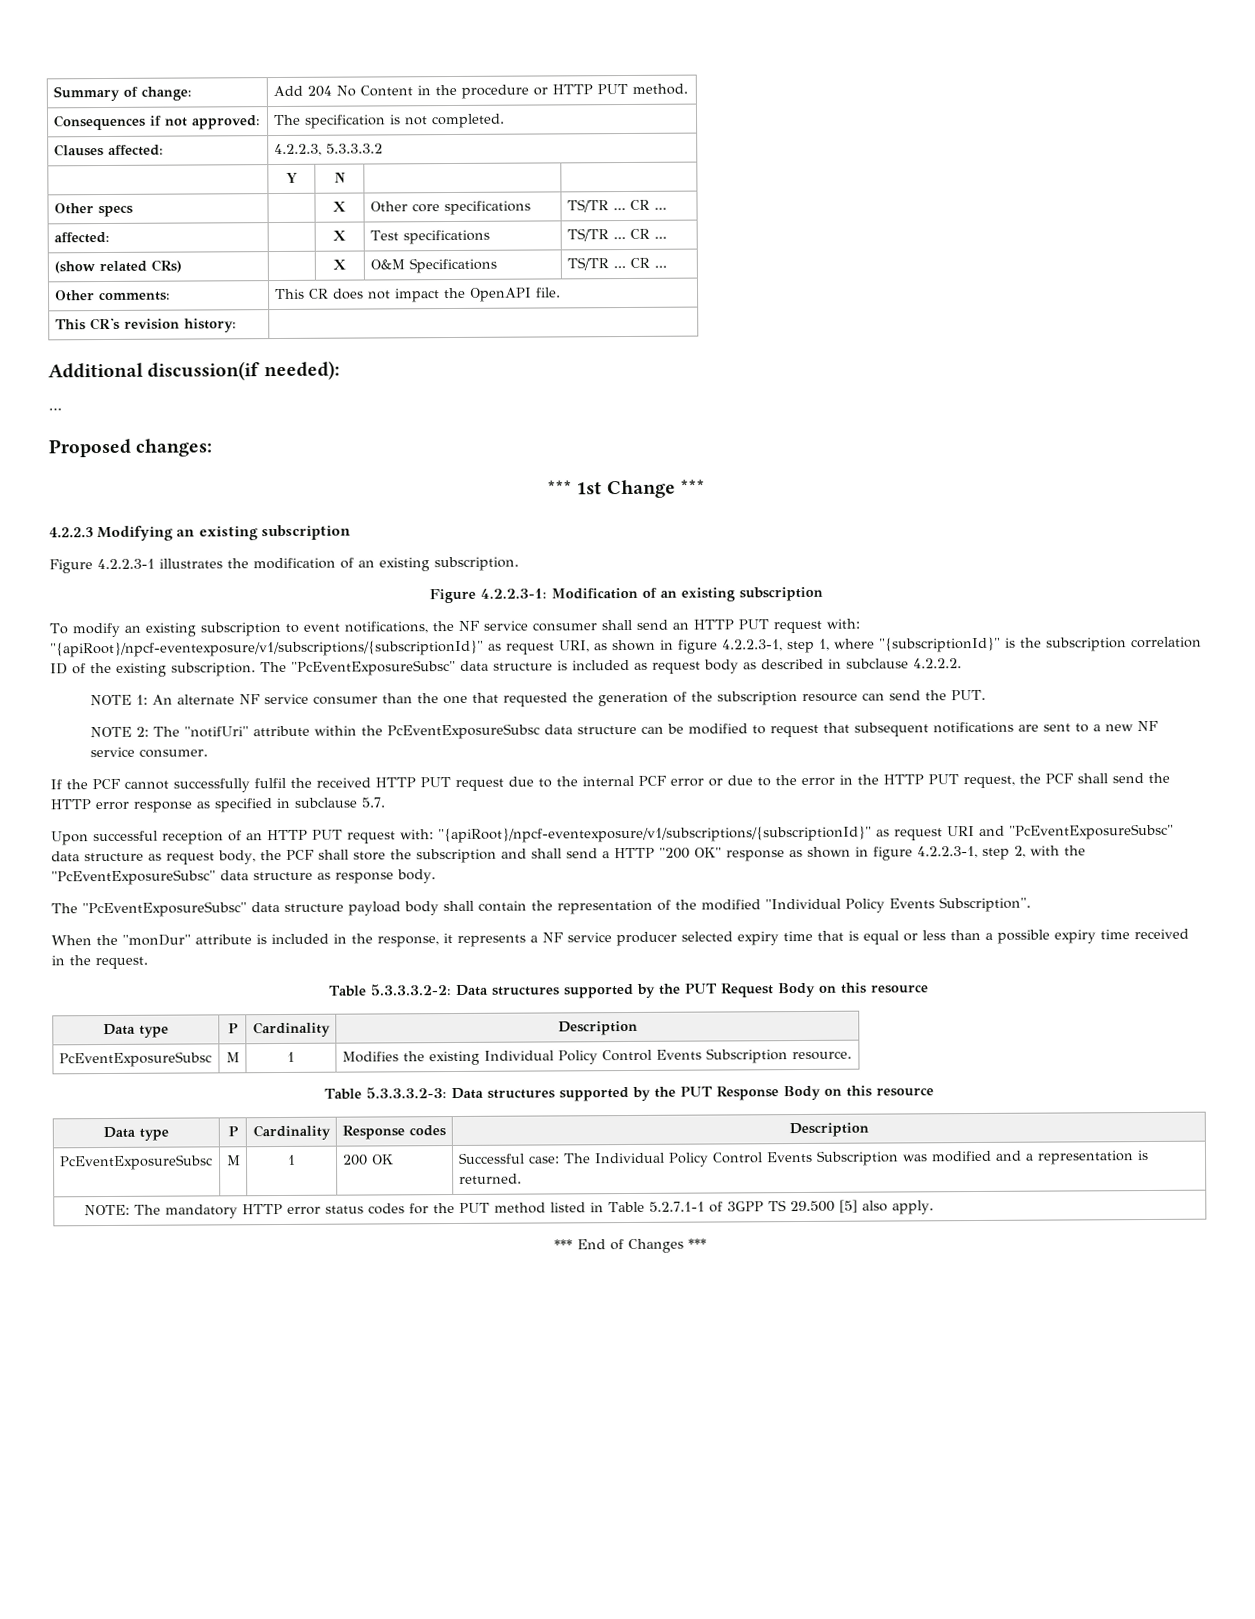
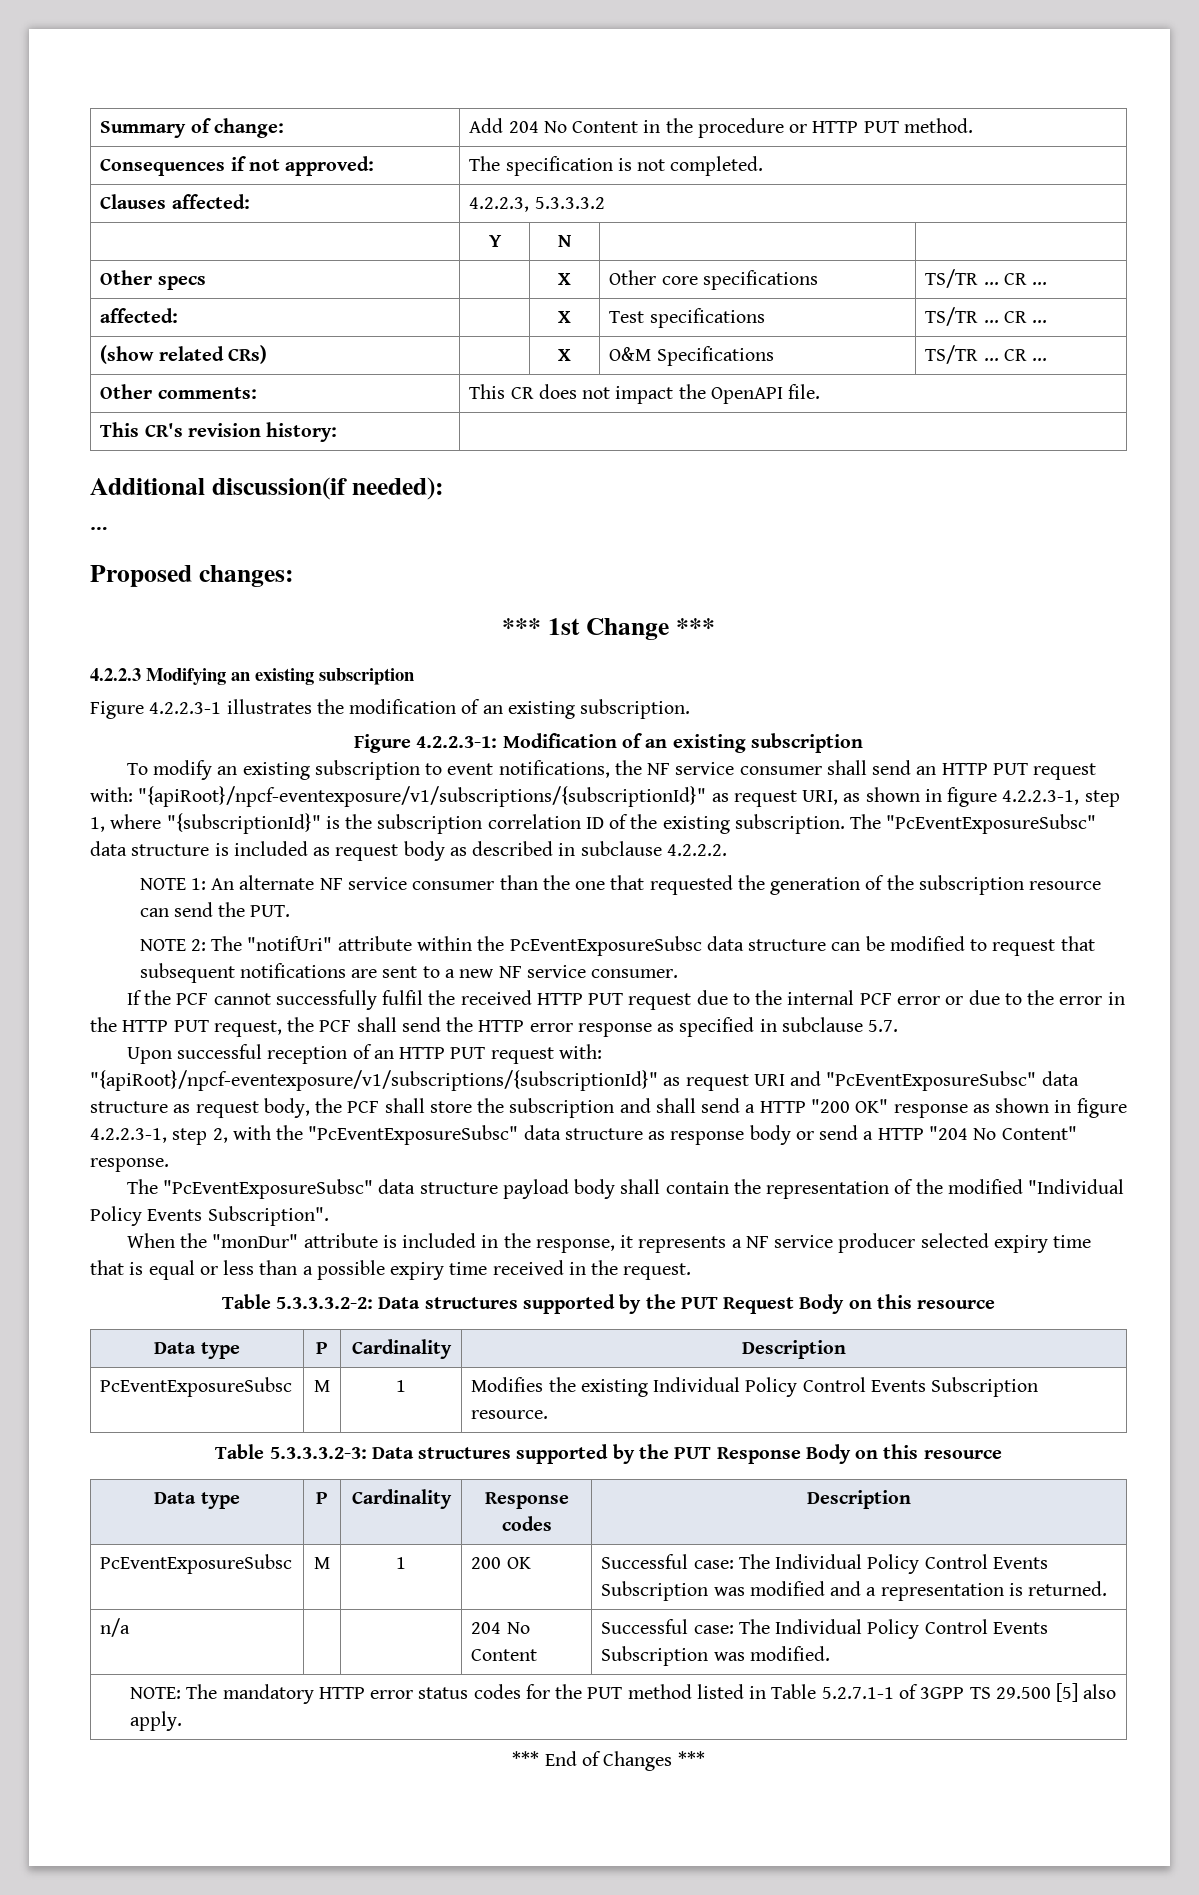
- Upon successful reception of an HTTP PUT request with: "{apiRoot}/npcf-eventexposure/v1/subscriptions/{subscriptionId}" as request URI and "PcEventExposureSubsc" data structure as request body, the PCF shall store the subscription and shall send a HTTP "200 OK" response as shown in figure 4.2.2.3-1, step 2, with the "PcEventExposureSubsc" data structure as response body.
+ Upon successful reception of an HTTP PUT request with: "{apiRoot}/npcf-eventexposure/v1/subscriptions/{subscriptionId}" as request URI and "PcEventExposureSubsc" data structure as request body, the PCF shall store the subscription and shall send a HTTP "200 OK" response as shown in figure 4.2.2.3-1, step 2, with the "PcEventExposureSubsc" data structure as response body or send a HTTP "204 No Content" response.
+ n/a | | | 204 No Content | Successful case: The Individual Policy Control Events Subscription was modified.

